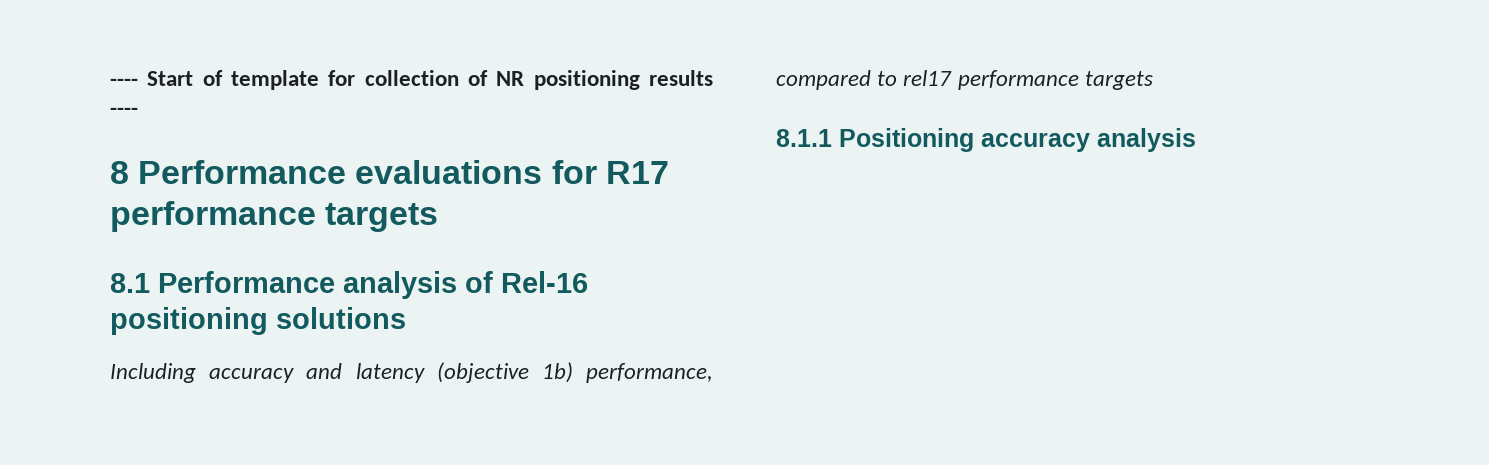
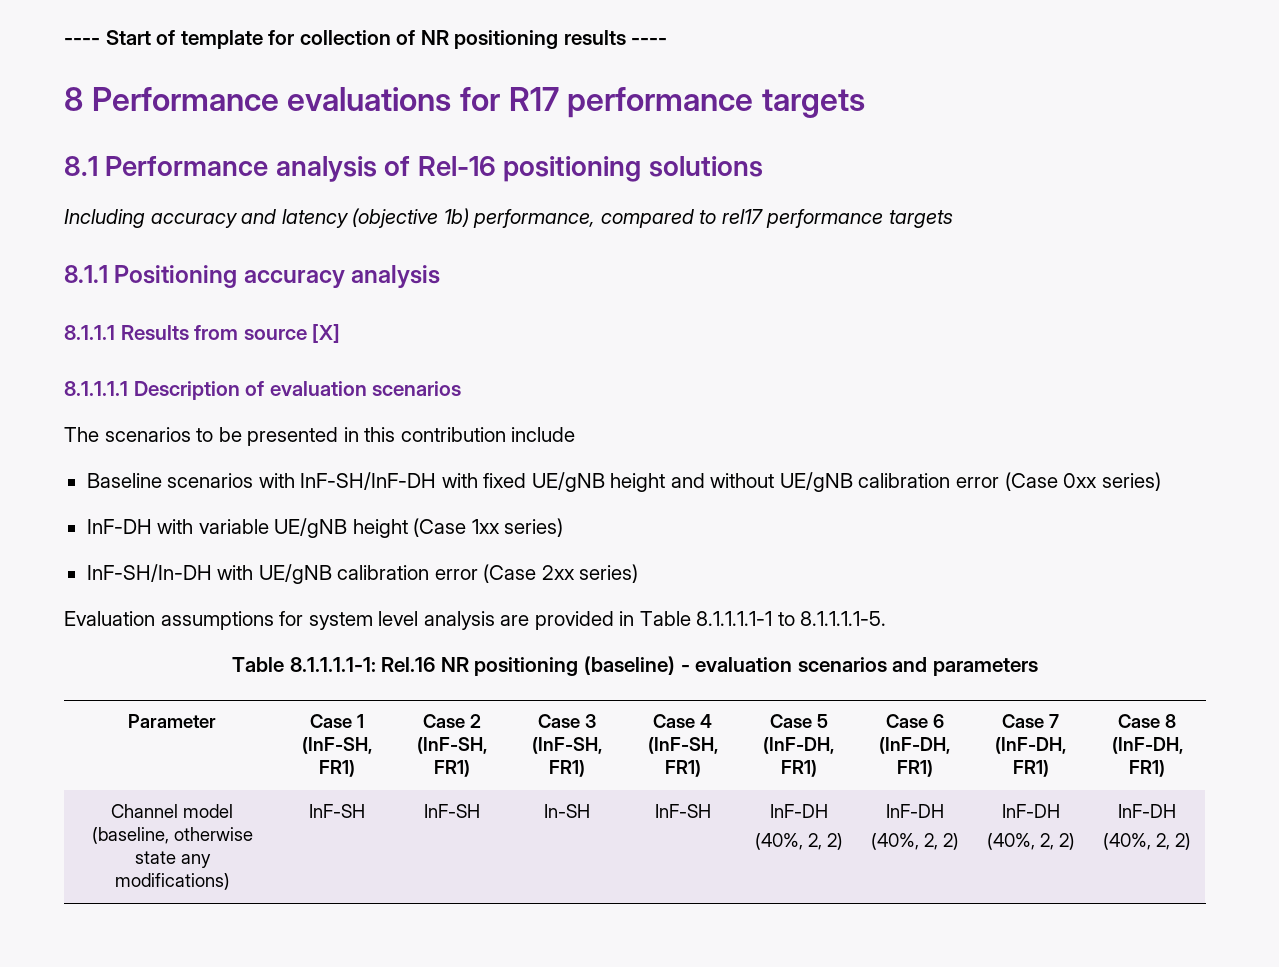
+ 8.1.1.1 Results from source [X]
+ 8.1.1.1.1 Description of evaluation scenarios
+ The scenarios to be presented in this contribution include
+ Baseline scenarios with InF-SH/InF-DH with fixed UE/gNB height and without UE/gNB calibration error (Case 0xx series)
+ InF-DH with variable UE/gNB height (Case 1xx series)
+ InF-SH/In-DH with UE/gNB calibration error (Case 2xx series)
+ Evaluation assumptions for system level analysis are provided in Table 8.1.1.1.1-1 to 8.1.1.1.1-5.
+ Table 8.1.1.1.1-1: Rel.16 NR positioning (baseline) - evaluation scenarios and parameters
+ Parameter | Case 1 (InF-SH, FR1) | Case 2 (InF-SH, FR1) | Case 3 (InF-SH, FR1) | Case 4 (InF-SH, FR1) | Case 5 (InF-DH, FR1) | Case 6 (InF-DH, FR1) | Case 7 (InF-DH, FR1) | Case 8 (InF-DH, FR1)
+ Channel model (baseline, otherwise state any modifications) | InF-SH | InF-SH | In-SH | InF-SH | InF-DH
+ (40%, 2, 2) | InF-DH
+ (40%, 2, 2) | InF-DH
+ (40%, 2, 2) | InF-DH
+ (40%, 2, 2)

